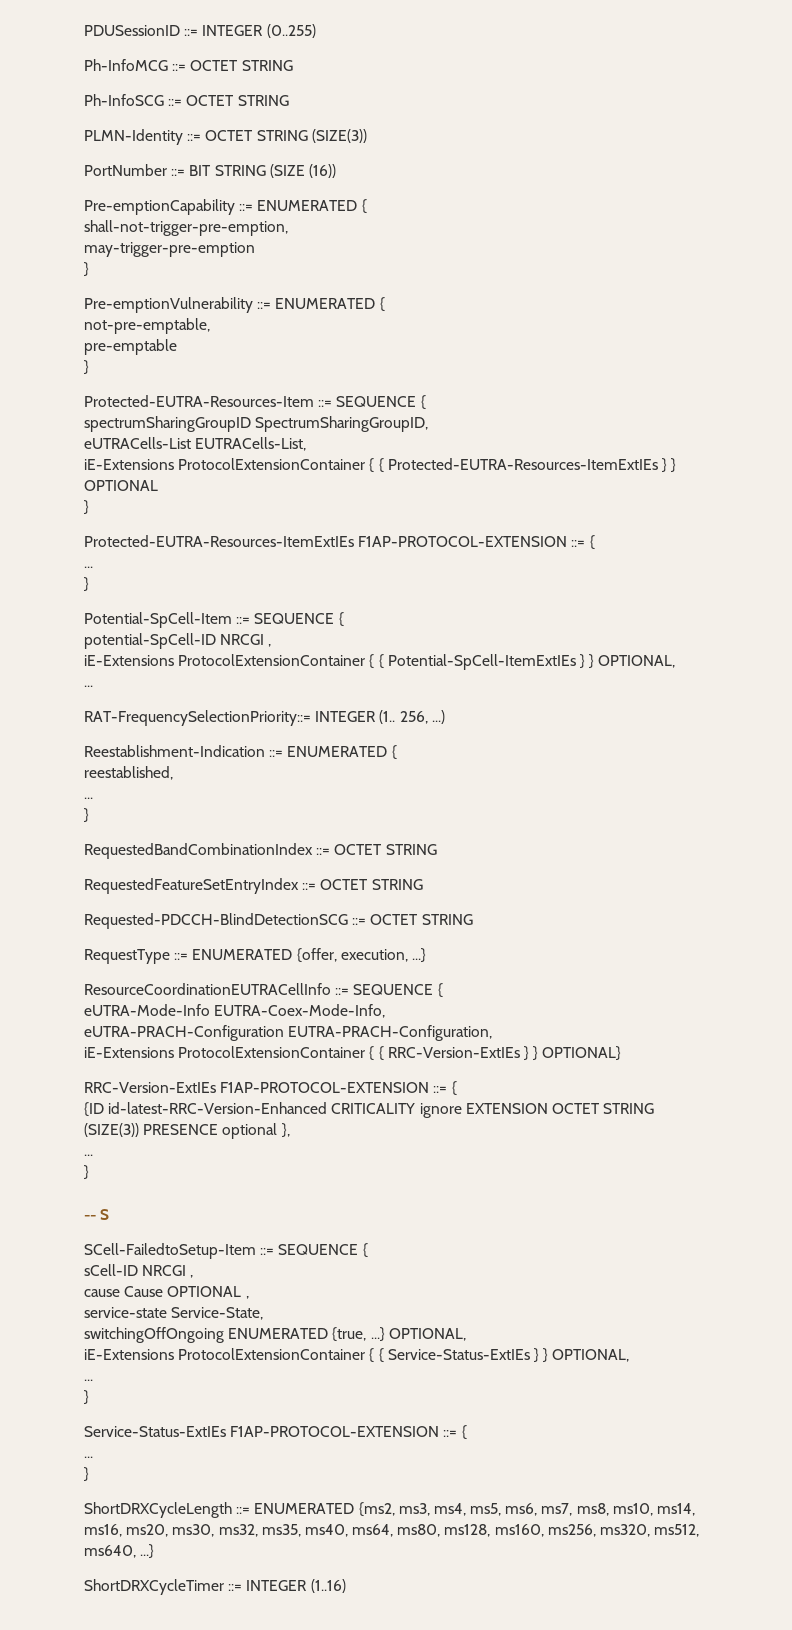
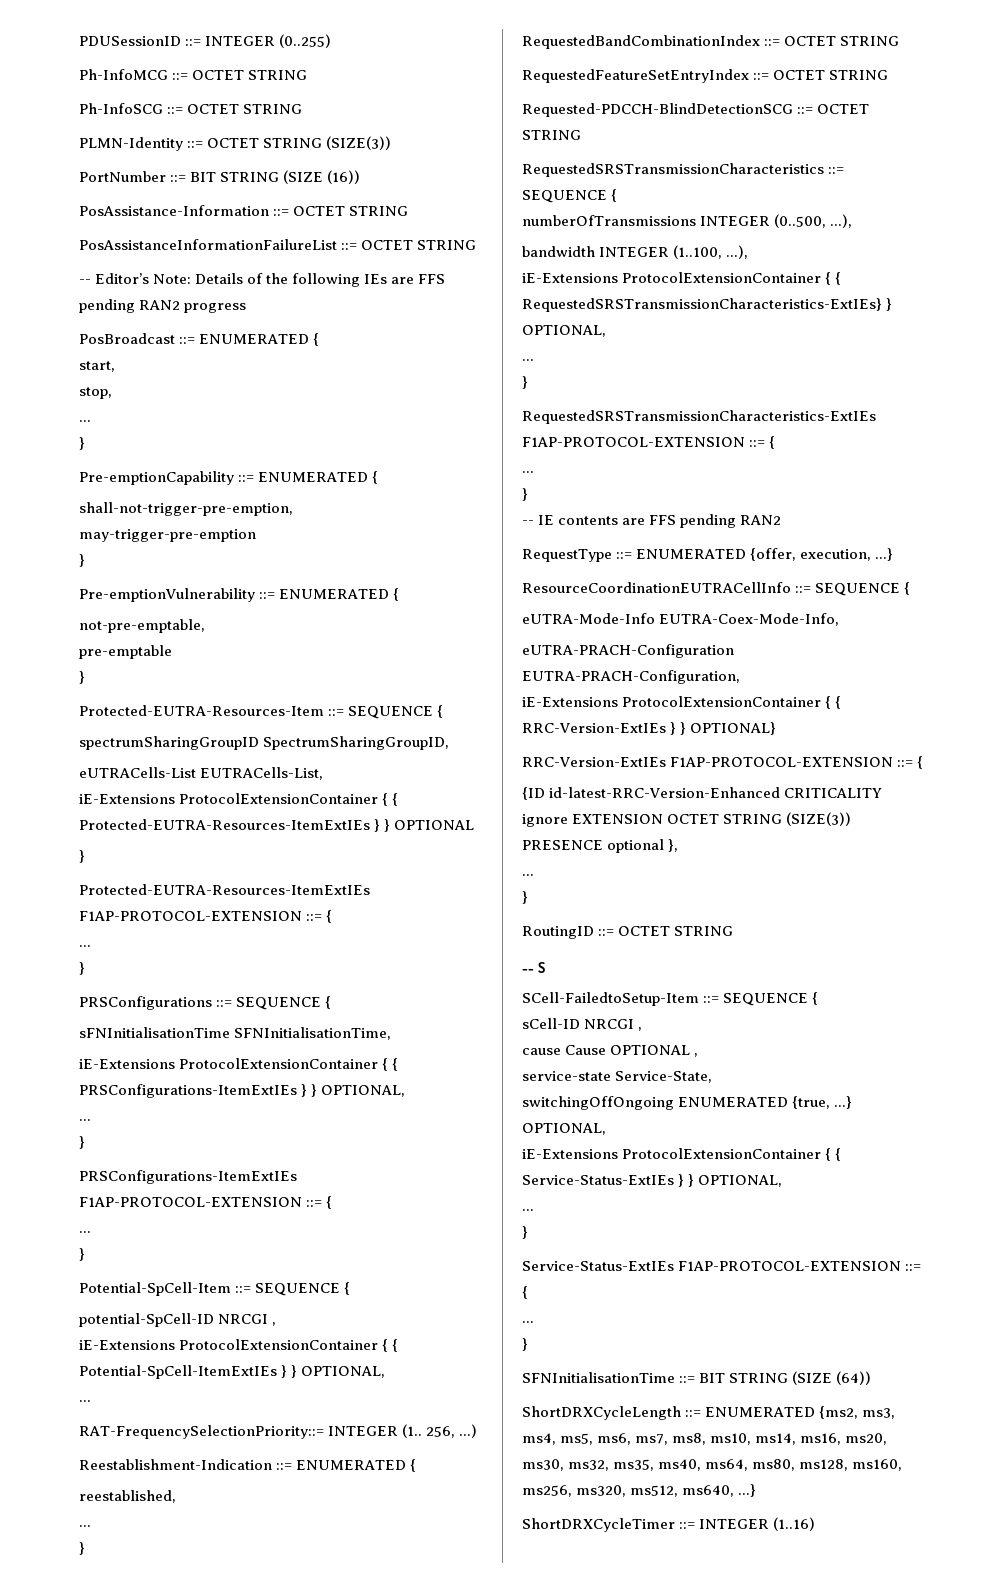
+ PosAssistance-Information ::= OCTET STRING
+ PosAssistanceInformationFailureList ::= OCTET STRING
+ -- Editor’s Note: Details of the following IEs are FFS pending RAN2 progress
+ PosBroadcast ::= ENUMERATED {
+ start,
+ stop,
+ ...
+ }
+ PRSConfigurations ::= SEQUENCE {
+ sFNInitialisationTime SFNInitialisationTime,
+ iE-Extensions ProtocolExtensionContainer { { PRSConfigurations-ItemExtIEs } } OPTIONAL,
+ ...
+ }
+ PRSConfigurations-ItemExtIEs F1AP-PROTOCOL-EXTENSION ::= {
+ ...
+ }
+ RequestedSRSTransmissionCharacteristics ::= SEQUENCE {
+ numberOfTransmissions INTEGER (0..500, ...),
+ bandwidth INTEGER (1..100, ...),
+ iE-Extensions ProtocolExtensionContainer { { RequestedSRSTransmissionCharacteristics-ExtIEs} } OPTIONAL,
+ ...
+ }
+ RequestedSRSTransmissionCharacteristics-ExtIEs F1AP-PROTOCOL-EXTENSION ::= {
+ ...
+ }
+ -- IE contents are FFS pending RAN2
+ RoutingID ::= OCTET STRING
+ SFNInitialisationTime ::= BIT STRING (SIZE (64))

